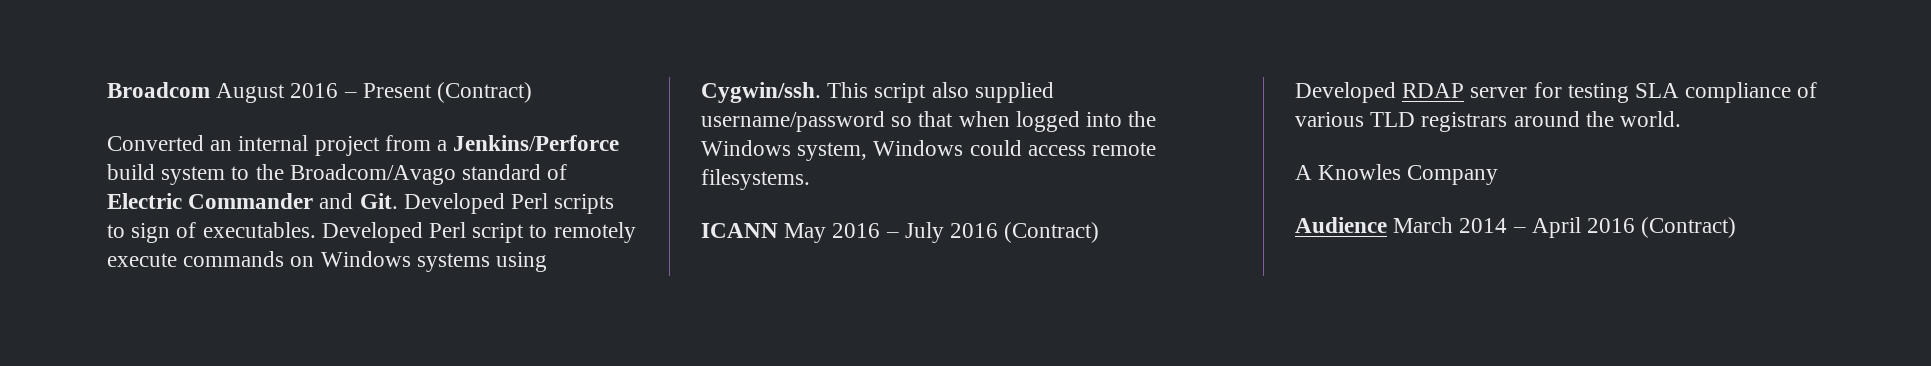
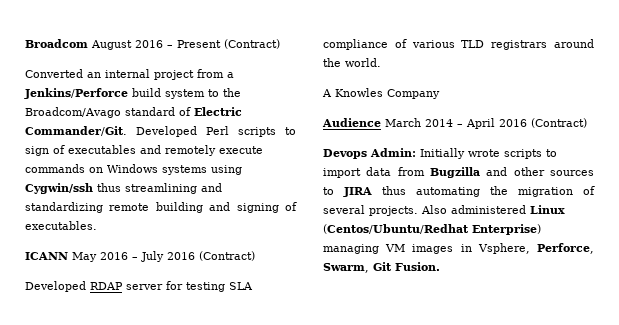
- Converted an internal project from a Jenkins/Perforce build system to the Broadcom/Avago standard of Electric Commander and Git. Developed Perl scripts to sign of executables. Developed Perl script to remotely execute commands on Windows systems using Cygwin/ssh. This script also supplied username/password so that when logged into the Windows system, Windows could access remote filesystems.
+ Converted an internal project from a Jenkins/Perforce build system to the Broadcom/Avago standard of Electric Commander/Git. Developed Perl scripts to sign of executables and remotely execute commands on Windows systems using Cygwin/ssh thus streamlining and standardizing remote building and signing of executables.
+ Devops Admin: Initially wrote scripts to import data from Bugzilla and other sources to JIRA thus automating the migration of several projects. Also administered Linux (Centos/Ubuntu/Redhat Enterprise) managing VM images in Vsphere, Perforce, Swarm, Git Fusion.

